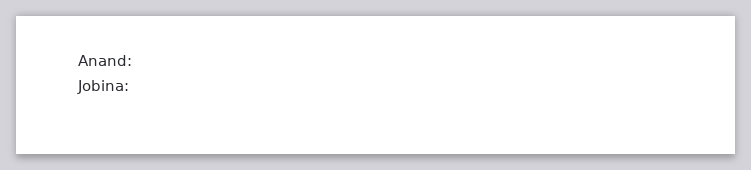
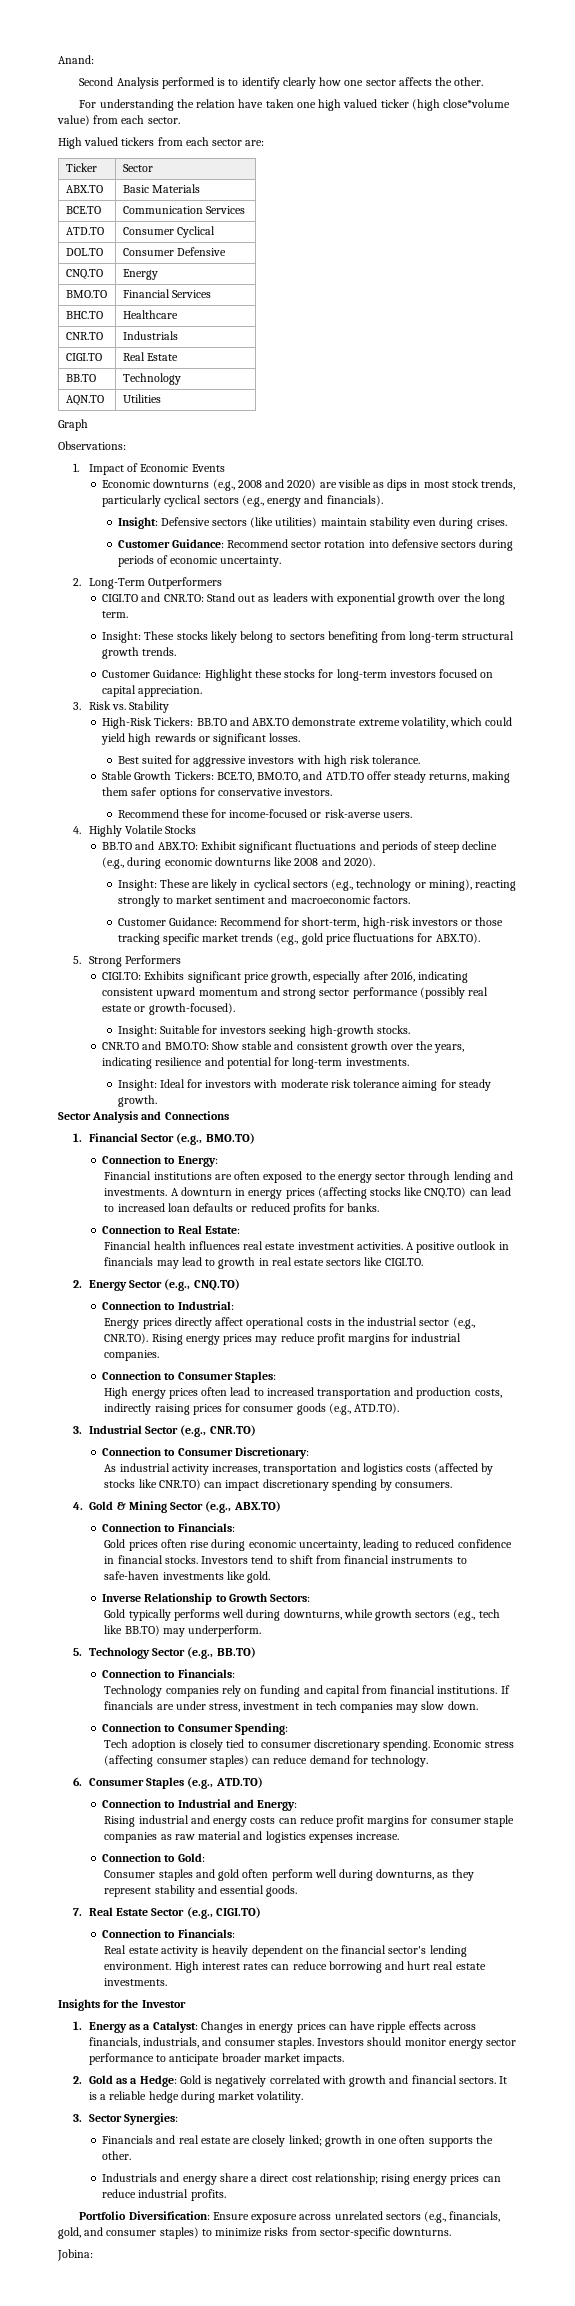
+ Second Analysis performed is to identify clearly how one sector affects the other.
+ For understanding the relation have taken one high valued ticker (high close*volume value) from each sector.
+ High valued tickers from each sector are:
+ Ticker | Sector
+ ABX.TO | Basic Materials
+ BCE.TO | Communication Services
+ ATD.TO | Consumer Cyclical
+ DOL.TO | Consumer Defensive
+ CNQ.TO | Energy
+ BMO.TO | Financial Services
+ BHC.TO | Healthcare
+ CNR.TO | Industrials
+ CIGI.TO | Real Estate
+ BB.TO | Technology
+ AQN.TO | Utilities
+ Graph
+ Observations:
+ 1. Impact of Economic Events
+ Economic downturns (e.g., 2008 and 2020) are visible as dips in most stock trends, particularly cyclical sectors (e.g., energy and financials).
+ Insight: Defensive sectors (like utilities) maintain stability even during crises.
+ Customer Guidance: Recommend sector rotation into defensive sectors during periods of economic uncertainty.
+ 2. Long-Term Outperformers
+ CIGI.TO and CNR.TO: Stand out as leaders with exponential growth over the long term.
+ Insight: These stocks likely belong to sectors benefiting from long-term structural growth trends.
+ Customer Guidance: Highlight these stocks for long-term investors focused on capital appreciation.
+ 3. Risk vs. Stability
+ High-Risk Tickers: BB.TO and ABX.TO demonstrate extreme volatility, which could yield high rewards or significant losses.
+ Best suited for aggressive investors with high risk tolerance.
+ Stable Growth Tickers: BCE.TO, BMO.TO, and ATD.TO offer steady returns, making them safer options for conservative investors.
+ Recommend these for income-focused or risk-averse users.
+ 4. Highly Volatile Stocks
+ BB.TO and ABX.TO: Exhibit significant fluctuations and periods of steep decline (e.g., during economic downturns like 2008 and 2020).
+ Insight: These are likely in cyclical sectors (e.g., technology or mining), reacting strongly to market sentiment and macroeconomic factors.
+ Customer Guidance: Recommend for short-term, high-risk investors or those tracking specific market trends (e.g., gold price fluctuations for ABX.TO).
+ 5. Strong Performers
+ CIGI.TO: Exhibits significant price growth, especially after 2016, indicating consistent upward momentum and strong sector performance (possibly real estate or growth-focused).
+ Insight: Suitable for investors seeking high-growth stocks.
+ CNR.TO and BMO.TO: Show stable and consistent growth over the years, indicating resilience and potential for long-term investments.
+ Insight: Ideal for investors with moderate risk tolerance aiming for steady growth.
+ Sector Analysis and Connections
+ 1. Financial Sector (e.g., BMO.TO)
+ Connection to Energy:
+ Financial institutions are often exposed to the energy sector through lending and investments. A downturn in energy prices (affecting stocks like CNQ.TO) can lead to increased loan defaults or reduced profits for banks.
+ Connection to Real Estate:
+ Financial health influences real estate investment activities. A positive outlook in financials may lead to growth in real estate sectors like CIGI.TO.
+ 2. Energy Sector (e.g., CNQ.TO)
+ Connection to Industrial:
+ Energy prices directly affect operational costs in the industrial sector (e.g., CNR.TO). Rising energy prices may reduce profit margins for industrial companies.
+ Connection to Consumer Staples:
+ High energy prices often lead to increased transportation and production costs, indirectly raising prices for consumer goods (e.g., ATD.TO).
+ 3. Industrial Sector (e.g., CNR.TO)
+ Connection to Consumer Discretionary:
+ As industrial activity increases, transportation and logistics costs (affected by stocks like CNR.TO) can impact discretionary spending by consumers.
+ 4. Gold & Mining Sector (e.g., ABX.TO)
+ Connection to Financials:
+ Gold prices often rise during economic uncertainty, leading to reduced confidence in financial stocks. Investors tend to shift from financial instruments to safe-haven investments like gold.
+ Inverse Relationship to Growth Sectors:
+ Gold typically performs well during downturns, while growth sectors (e.g., tech like BB.TO) may underperform.
+ 5. Technology Sector (e.g., BB.TO)
+ Connection to Financials:
+ Technology companies rely on funding and capital from financial institutions. If financials are under stress, investment in tech companies may slow down.
+ Connection to Consumer Spending:
+ Tech adoption is closely tied to consumer discretionary spending. Economic stress (affecting consumer staples) can reduce demand for technology.
+ 6. Consumer Staples (e.g., ATD.TO)
+ Connection to Industrial and Energy:
+ Rising industrial and energy costs can reduce profit margins for consumer staple companies as raw material and logistics expenses increase.
+ Connection to Gold:
+ Consumer staples and gold often perform well during downturns, as they represent stability and essential goods.
+ 7. Real Estate Sector (e.g., CIGI.TO)
+ Connection to Financials:
+ Real estate activity is heavily dependent on the financial sector's lending environment. High interest rates can reduce borrowing and hurt real estate investments.
+ Insights for the Investor
+ 1. Energy as a Catalyst: Changes in energy prices can have ripple effects across financials, industrials, and consumer staples. Investors should monitor energy sector performance to anticipate broader market impacts.
+ 2. Gold as a Hedge: Gold is negatively correlated with growth and financial sectors. It is a reliable hedge during market volatility.
+ 3. Sector Synergies:
+ Financials and real estate are closely linked; growth in one often supports the other.
+ Industrials and energy share a direct cost relationship; rising energy prices can reduce industrial profits.
+ Portfolio Diversification: Ensure exposure across unrelated sectors (e.g., financials, gold, and consumer staples) to minimize risks from sector-specific downturns.

